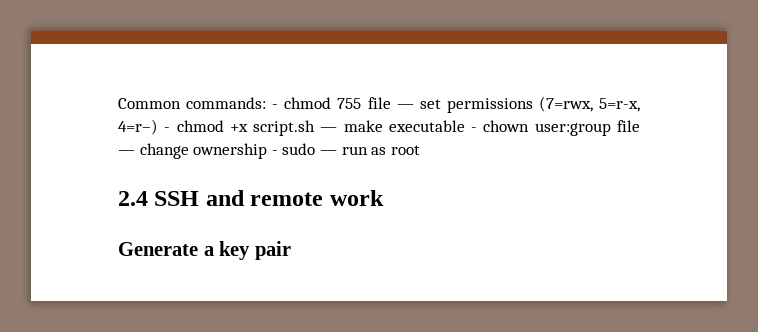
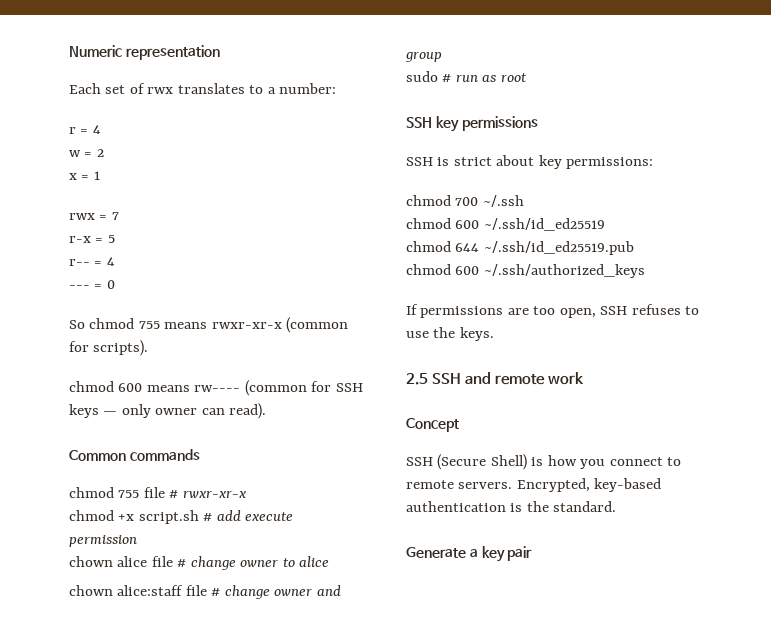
- Common commands: - chmod 755 file — set permissions (7=rwx, 5=r-x, 4=r–) - chmod +x script.sh — make executable - chown user:group file — change ownership - sudo — run as root
- 2.4 SSH and remote work
+ Numeric representation
+ Each set of rwx translates to a number:
+ r = 4
+ w = 2
+ x = 1
+ rwx = 7
+ r-x = 5
+ r-- = 4
+ --- = 0
+ So chmod 755 means rwxr-xr-x (common for scripts).
+ chmod 600 means rw---- (common for SSH keys — only owner can read).
+ Common commands
+ chmod 755 file # rwxr-xr-x
+ chmod +x script.sh # add execute permission
+ chown alice file # change owner to alice
+ chown alice:staff file # change owner and group
+ sudo # run as root
+ SSH key permissions
+ SSH is strict about key permissions:
+ chmod 700 ~/.ssh
+ chmod 600 ~/.ssh/id_ed25519
+ chmod 644 ~/.ssh/id_ed25519.pub
+ chmod 600 ~/.ssh/authorized_keys
+ If permissions are too open, SSH refuses to use the keys.
+ 2.5 SSH and remote work
+ Concept
+ SSH (Secure Shell) is how you connect to remote servers. Encrypted, key-based authentication is the standard.

